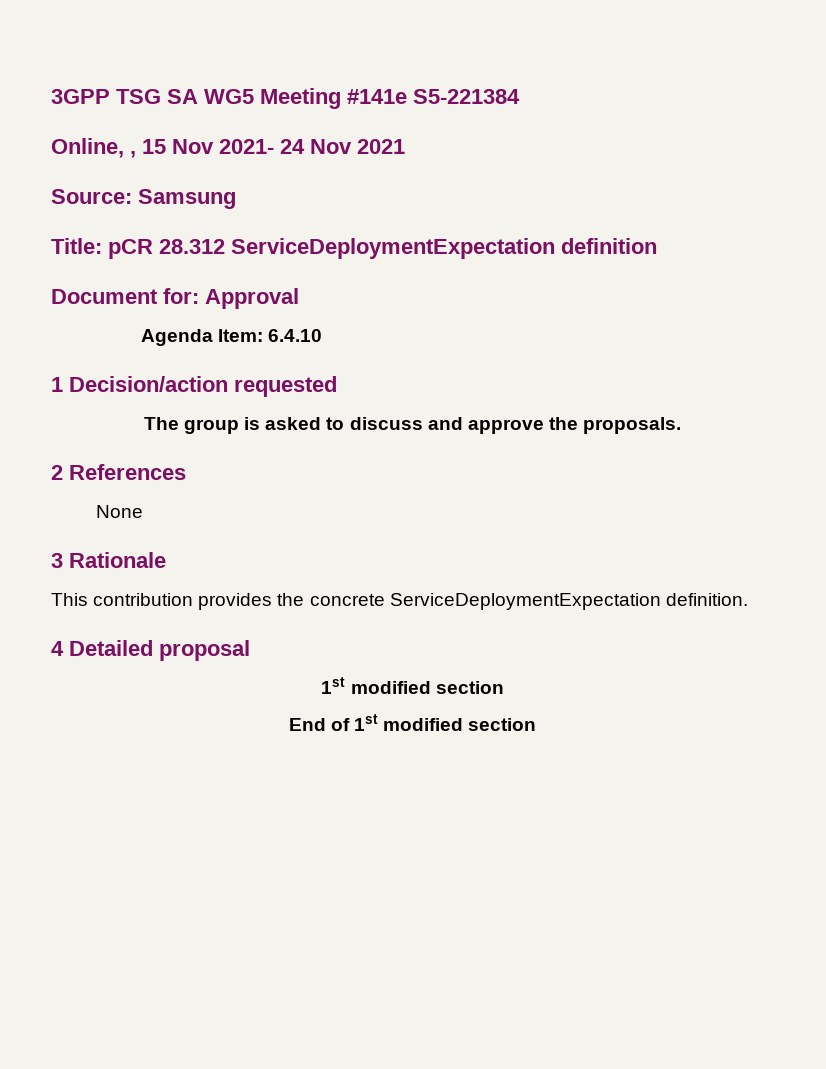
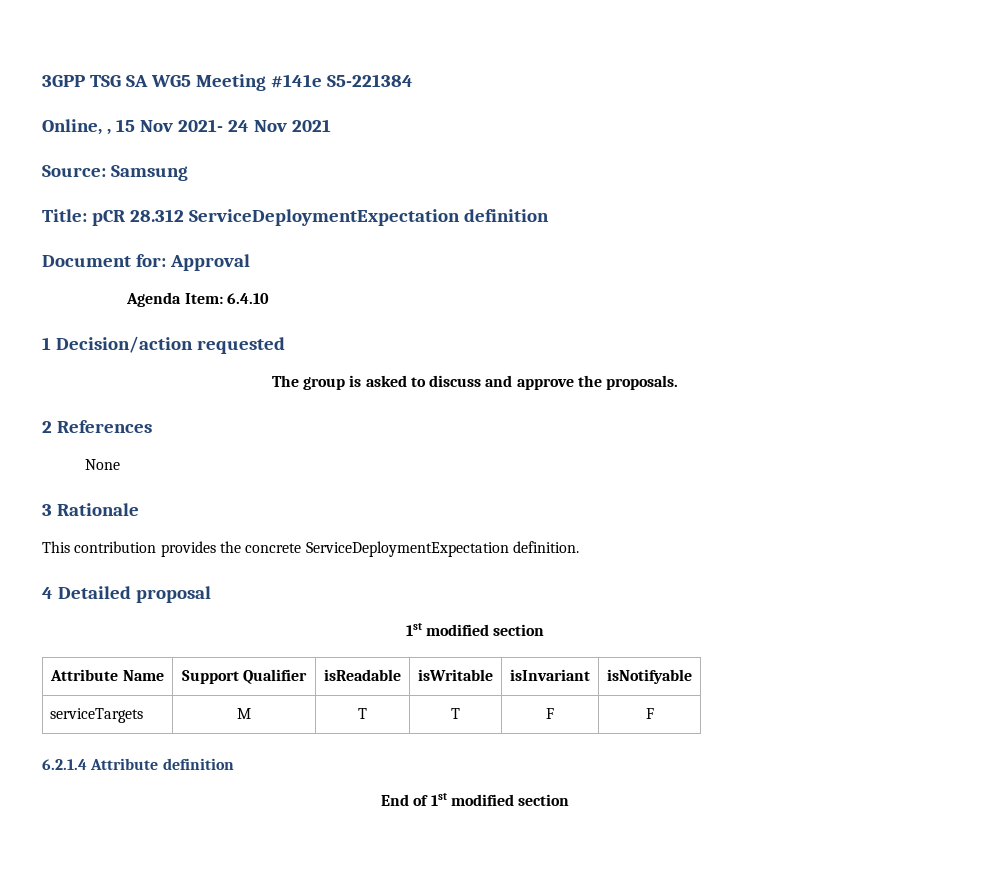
+ Attribute Name | Support Qualifier | isReadable | isWritable | isInvariant | isNotifyable
+ serviceTargets | M | T | T | F | F
+ 6.2.1.4 Attribute definition

